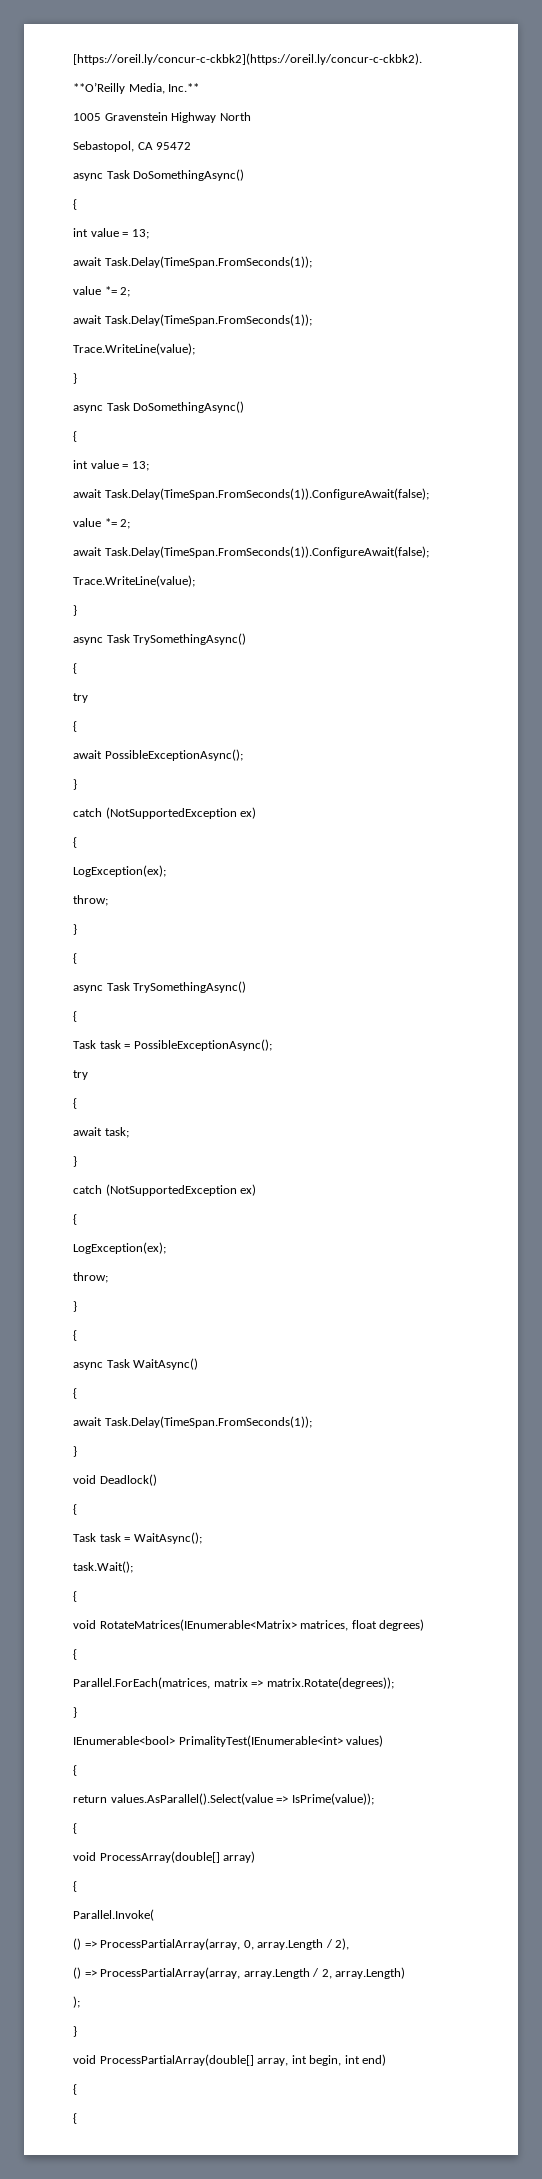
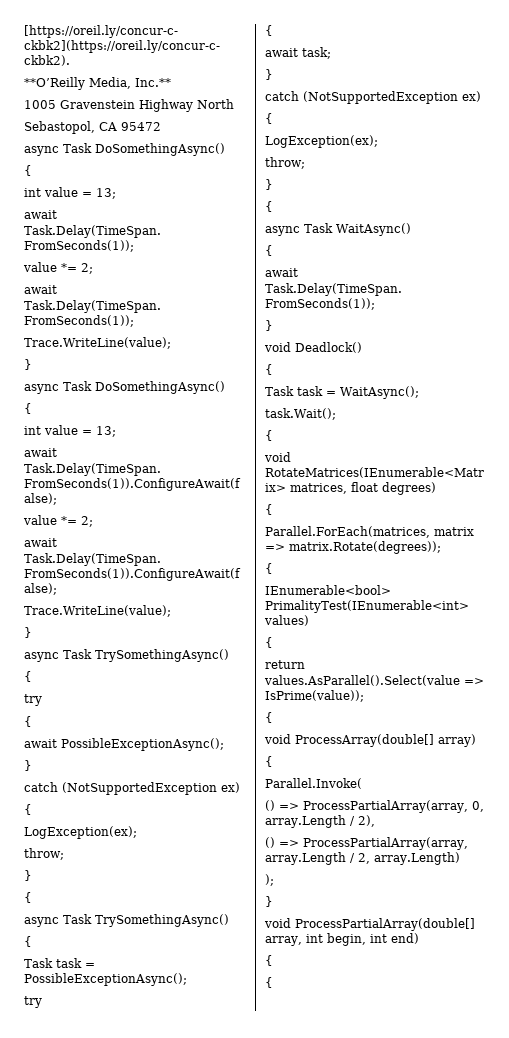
  Parallel.ForEach(matrices, matrix => matrix.Rotate(degrees));
- }
+ {

